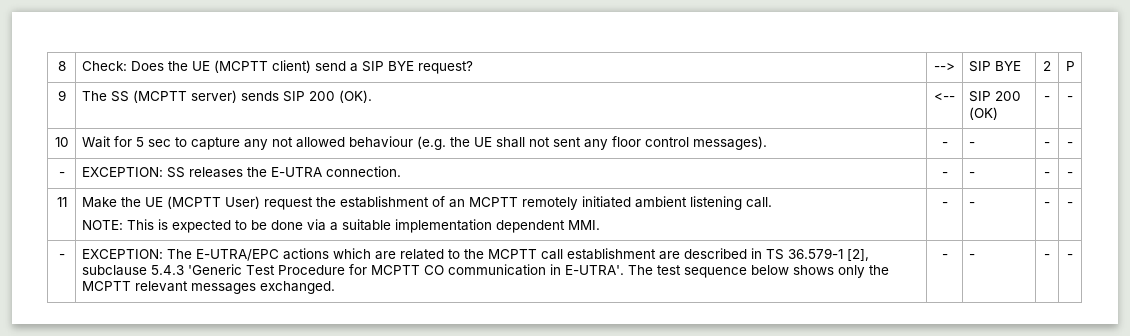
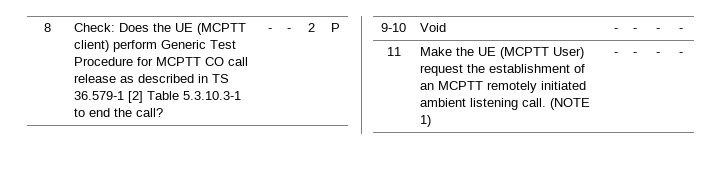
- 8 | Check: Does the UE (MCPTT client) send a SIP BYE request? | --> | SIP BYE | 2 | P
- 9 | The SS (MCPTT server) sends SIP 200 (OK). | <-- | SIP 200 (OK) | - | -
- 10 | Wait for 5 sec to capture any not allowed behaviour (e.g. the UE shall not sent any floor control messages). | - | - | - | -
- - | EXCEPTION: SS releases the E-UTRA connection. | - | - | - | -
+ 8 | Check: Does the UE (MCPTT client) perform Generic Test Procedure for MCPTT CO call release as described in TS 36.579-1 [2] Table 5.3.10.3-1 to end the call? | - | - | 2 | P
+ 9-10 | Void | - | - | - | -
- 11 | Make the UE (MCPTT User) request the establishment of an MCPTT remotely initiated ambient listening call.
- NOTE: This is expected to be done via a suitable implementation dependent MMI. | - | - | - | -
- - | EXCEPTION: The E-UTRA/EPC actions which are related to the MCPTT call establishment are described in TS 36.579-1 [2], subclause 5.4.3 'Generic Test Procedure for MCPTT CO communication in E-UTRA'. The test sequence below shows only the MCPTT relevant messages exchanged. | - | - | - | -
+ 11 | Make the UE (MCPTT User) request the establishment of an MCPTT remotely initiated ambient listening call. (NOTE 1) | - | - | - | -

